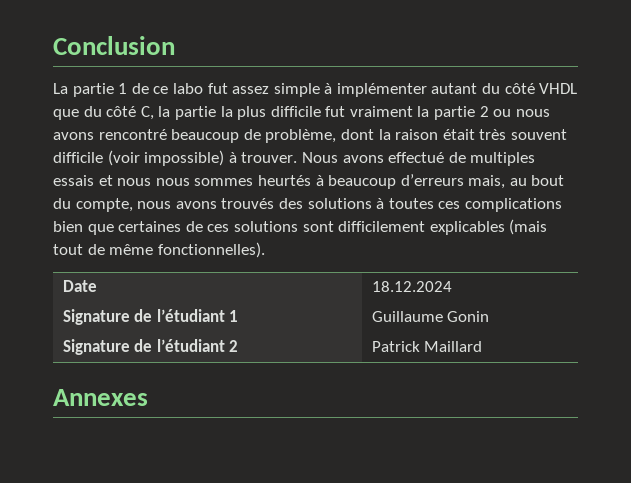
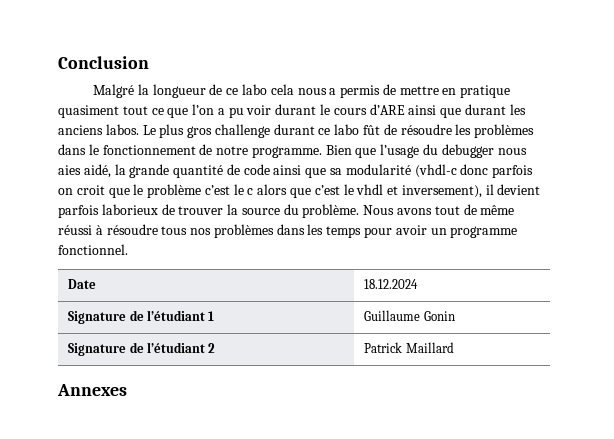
- La partie 1 de ce labo fut assez simple à implémenter autant du côté VHDL que du côté C, la partie la plus difficile fut vraiment la partie 2 ou nous avons rencontré beaucoup de problème, dont la raison était très souvent difficile (voir impossible) à trouver. Nous avons effectué de multiples essais et nous nous sommes heurtés à beaucoup d’erreurs mais, au bout du compte, nous avons trouvés des solutions à toutes ces complications bien que certaines de ces solutions sont difficilement explicables (mais tout de même fonctionnelles).
+ Malgré la longueur de ce labo cela nous a permis de mettre en pratique quasiment tout ce que l’on a pu voir durant le cours d’ARE ainsi que durant les anciens labos. Le plus gros challenge durant ce labo fût de résoudre les problèmes dans le fonctionnement de notre programme. Bien que l’usage du debugger nous aies aidé, la grande quantité de code ainsi que sa modularité (vhdl-c donc parfois on croit que le problème c’est le c alors que c’est le vhdl et inversement), il devient parfois laborieux de trouver la source du problème. Nous avons tout de même réussi à résoudre tous nos problèmes dans les temps pour avoir un programme fonctionnel.

